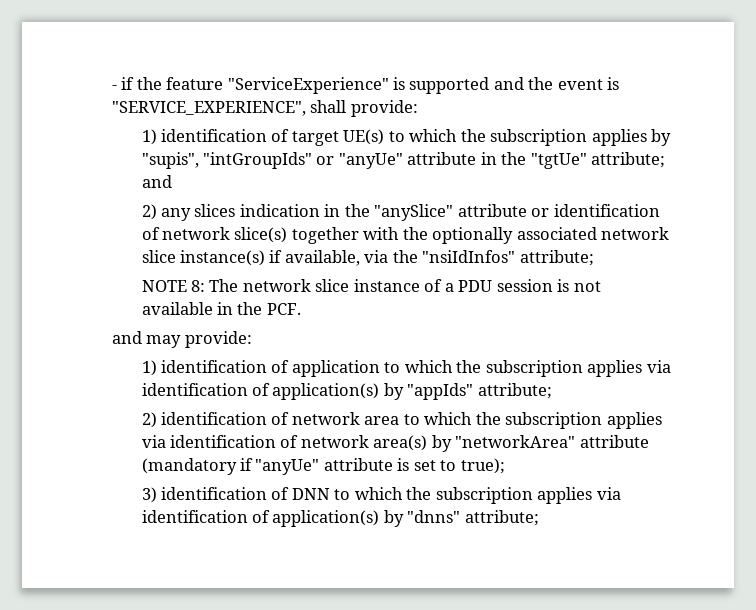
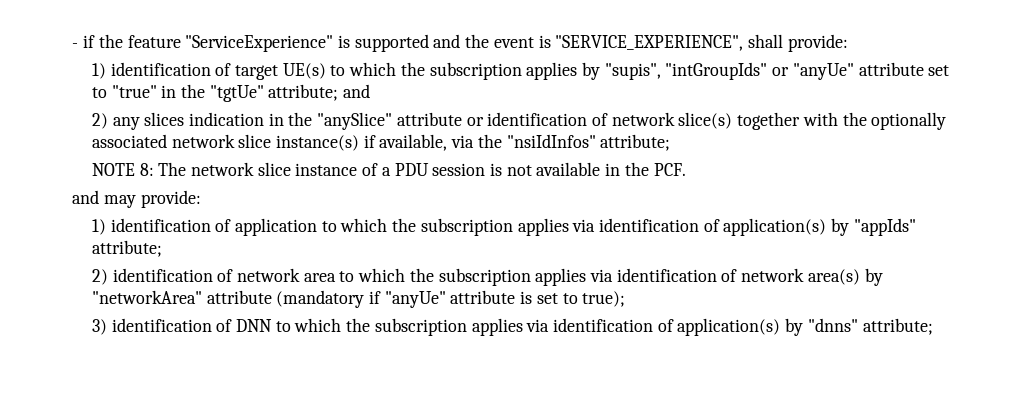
- 1) identification of target UE(s) to which the subscription applies by "supis", "intGroupIds" or "anyUe" attribute in the "tgtUe" attribute; and
+ 1) identification of target UE(s) to which the subscription applies by "supis", "intGroupIds" or "anyUe" attribute set to "true" in the "tgtUe" attribute; and

